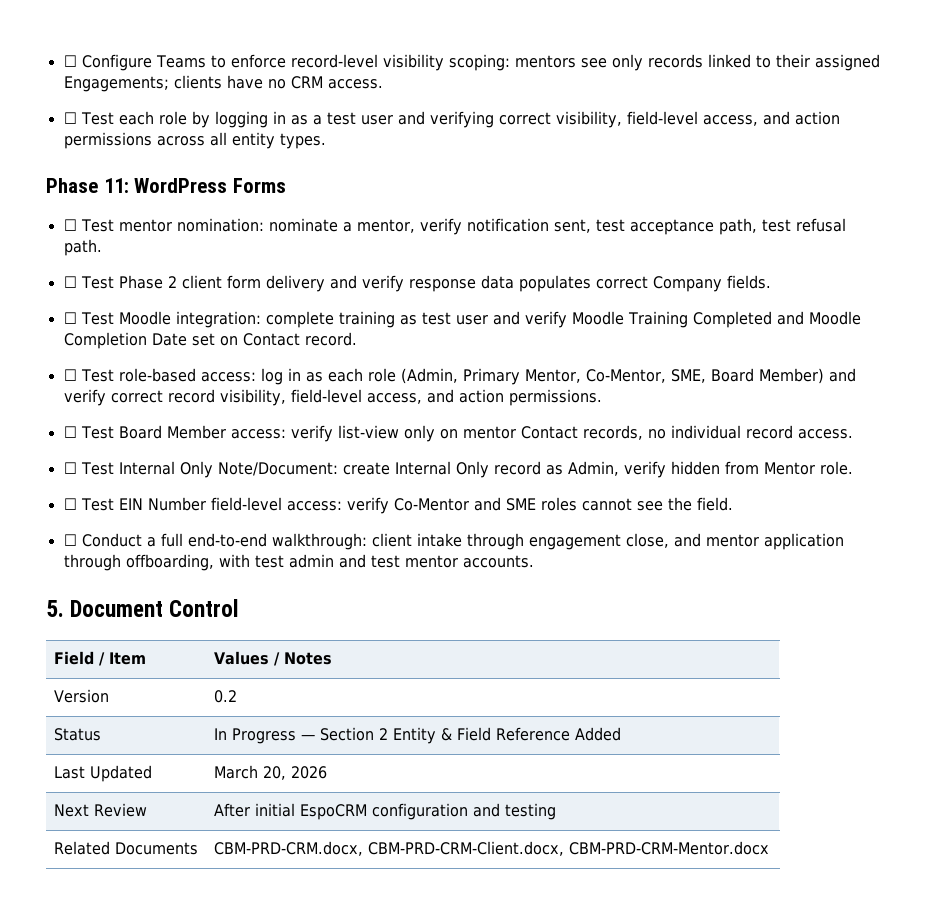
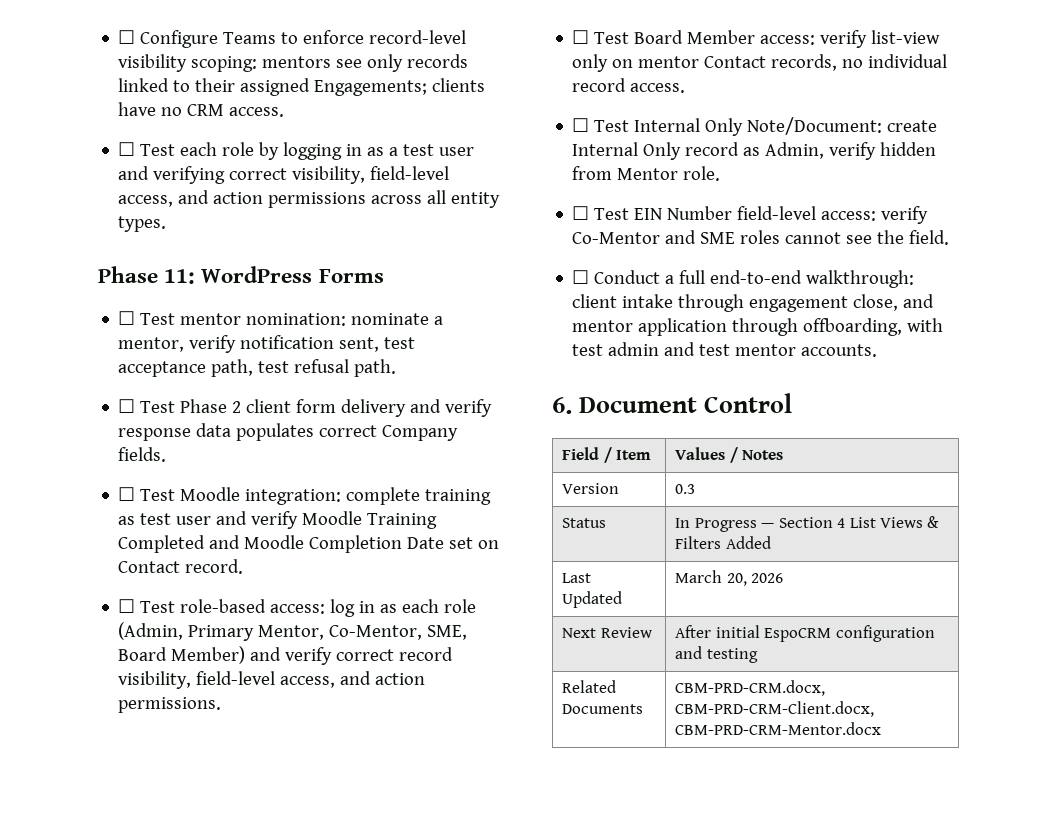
- 5. Document Control
+ 6. Document Control
- Version | 0.2
+ Version | 0.3
- Status | In Progress — Section 2 Entity & Field Reference Added
+ Status | In Progress — Section 4 List Views & Filters Added

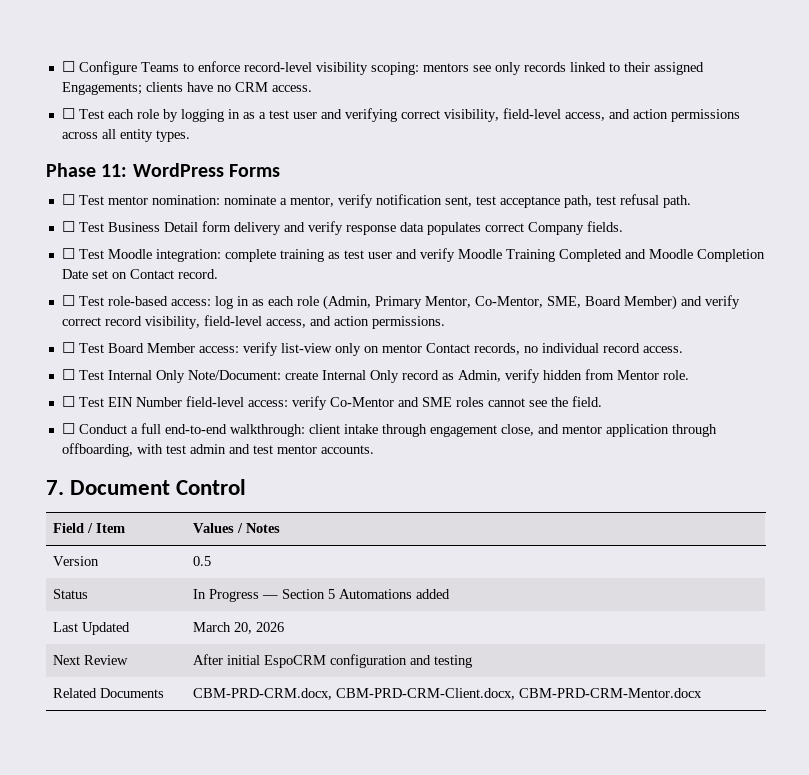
- ☐ Test Phase 2 client form delivery and verify response data populates correct Company fields.
+ ☐ Test Business Detail form delivery and verify response data populates correct Company fields.
- 6. Document Control
+ 7. Document Control
- Version | 0.3
+ Version | 0.5
- Status | In Progress — Section 4 List Views & Filters Added
+ Status | In Progress — Section 5 Automations added

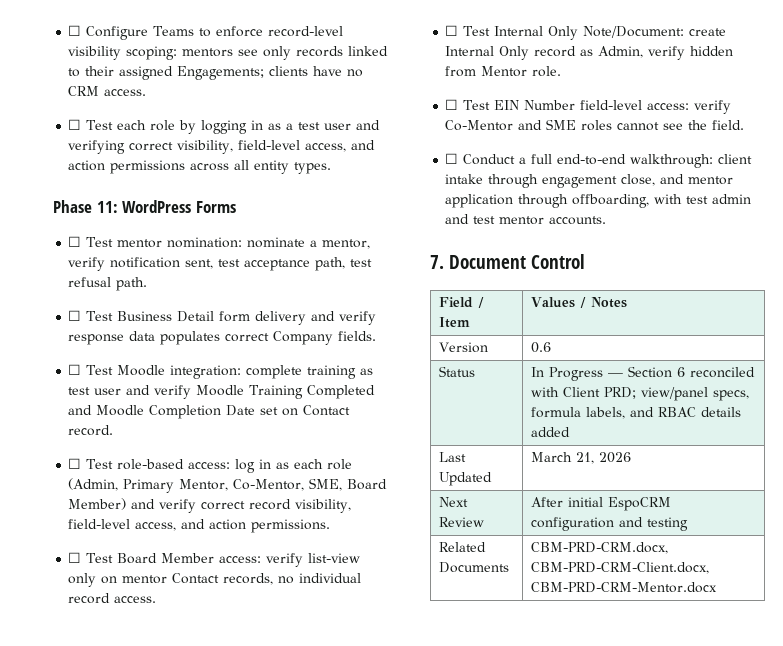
- Version | 0.5
+ Version | 0.6
- Status | In Progress — Section 5 Automations added
+ Status | In Progress — Section 6 reconciled with Client PRD; view/panel specs, formula labels, and RBAC details added
- Last Updated | March 20, 2026
+ Last Updated | March 21, 2026

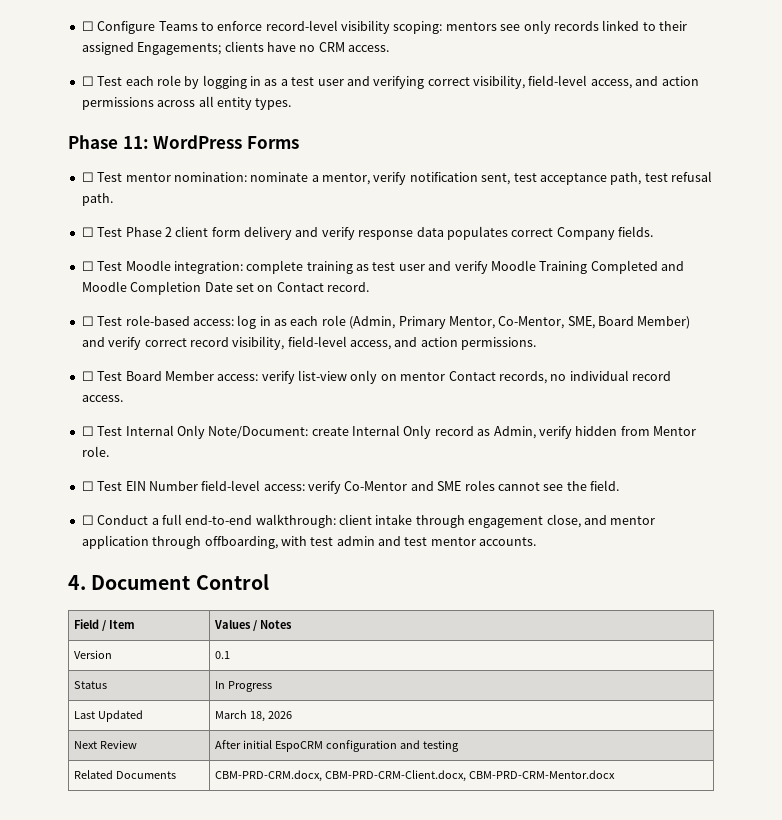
- ☐ Test Business Detail form delivery and verify response data populates correct Company fields.
+ ☐ Test Phase 2 client form delivery and verify response data populates correct Company fields.
- 7. Document Control
+ 4. Document Control
- Version | 0.6
+ Version | 0.1
- Status | In Progress — Section 6 reconciled with Client PRD; view/panel specs, formula labels, and RBAC details added
+ Status | In Progress
- Last Updated | March 21, 2026
+ Last Updated | March 18, 2026

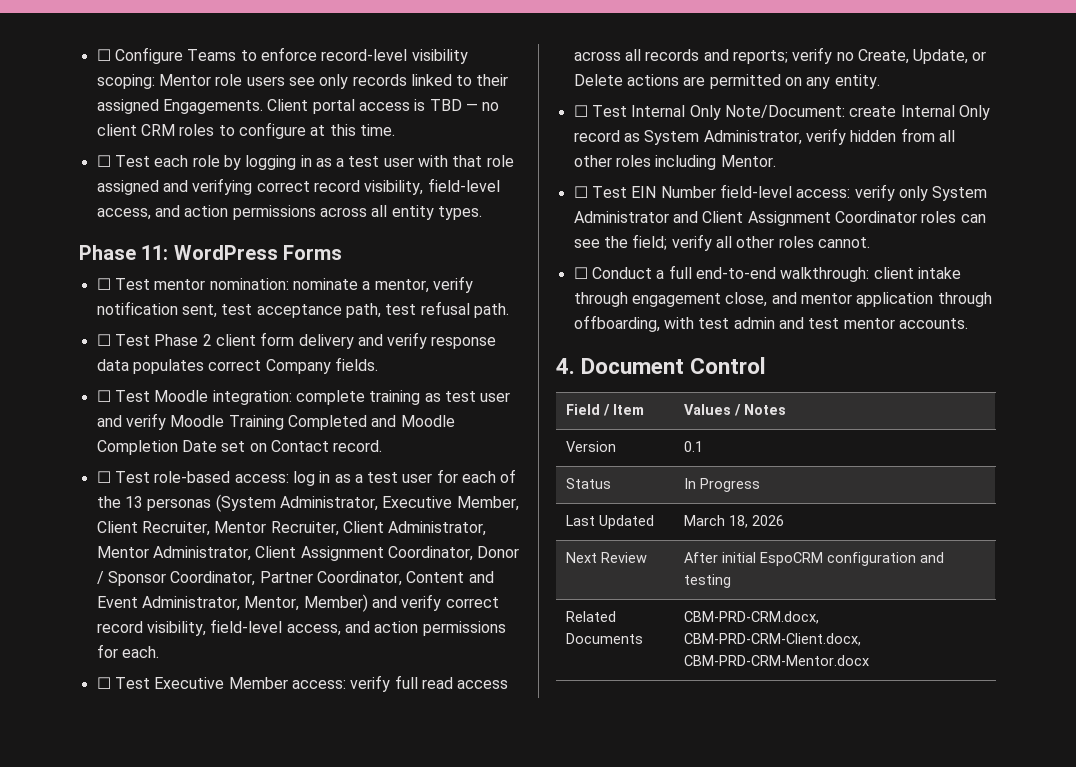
- ☐ Configure Teams to enforce record-level visibility scoping: mentors see only records linked to their assigned Engagements; clients have no CRM access.
+ ☐ Configure Teams to enforce record-level visibility scoping: Mentor role users see only records linked to their assigned Engagements. Client portal access is TBD — no client CRM roles to configure at this time.
- ☐ Test each role by logging in as a test user and verifying correct visibility, field-level access, and action permissions across all entity types.
+ ☐ Test each role by logging in as a test user with that role assigned and verifying correct record visibility, field-level access, and action permissions across all entity types.
- ☐ Test role-based access: log in as each role (Admin, Primary Mentor, Co-Mentor, SME, Board Member) and verify correct record visibility, field-level access, and action permissions.
- ☐ Test Board Member access: verify list-view only on mentor Contact records, no individual record access.
+ ☐ Test role-based access: log in as a test user for each of the 13 personas (System Administrator, Executive Member, Client Recruiter, Mentor Recruiter, Client Administrator, Mentor Administrator, Client Assignment Coordinator, Donor / Sponsor Coordinator, Partner Coordinator, Content and Event Administrator, Mentor, Member) and verify correct record visibility, field-level access, and action permissions for each.
+ ☐ Test Executive Member access: verify full read access across all records and reports; verify no Create, Update, or Delete actions are permitted on any entity.
- ☐ Test Internal Only Note/Document: create Internal Only record as Admin, verify hidden from Mentor role.
+ ☐ Test Internal Only Note/Document: create Internal Only record as System Administrator, verify hidden from all other roles including Mentor.
- ☐ Test EIN Number field-level access: verify Co-Mentor and SME roles cannot see the field.
+ ☐ Test EIN Number field-level access: verify only System Administrator and Client Assignment Coordinator roles can see the field; verify all other roles cannot.

